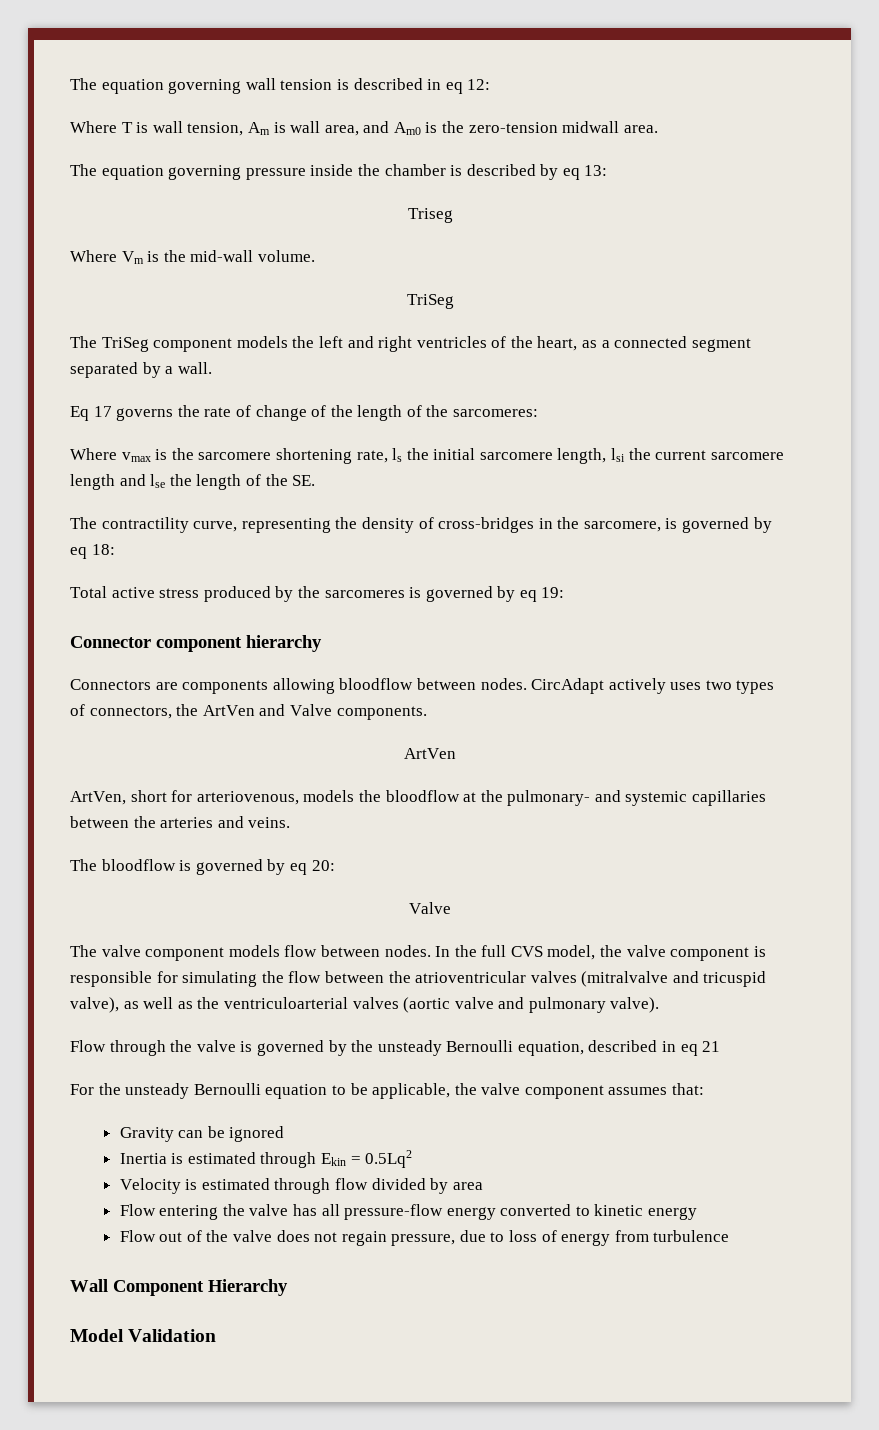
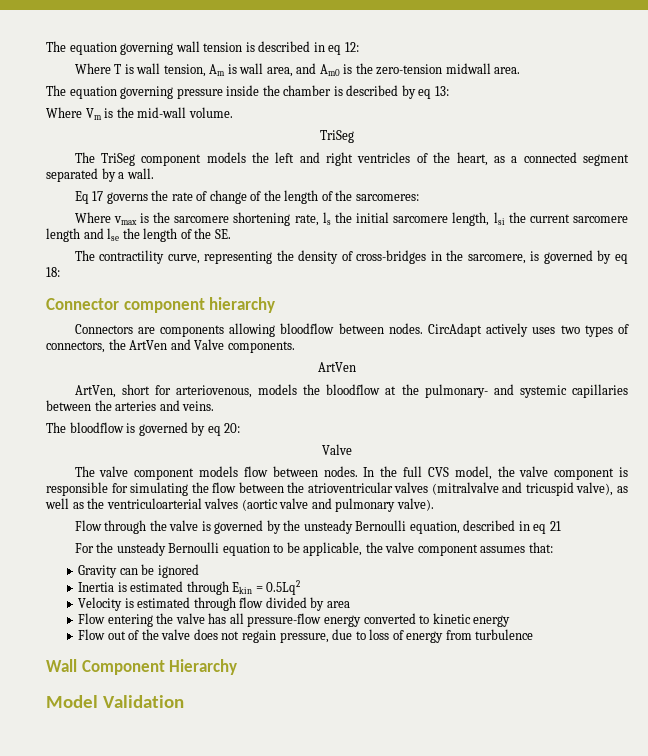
- Triseg
- Total active stress produced by the sarcomeres is governed by eq 19:

